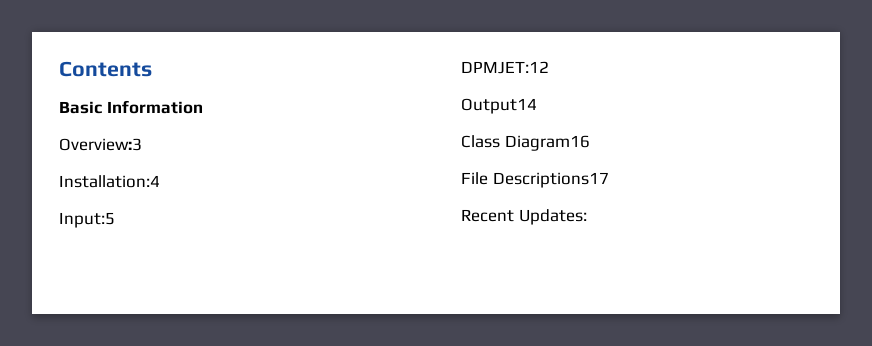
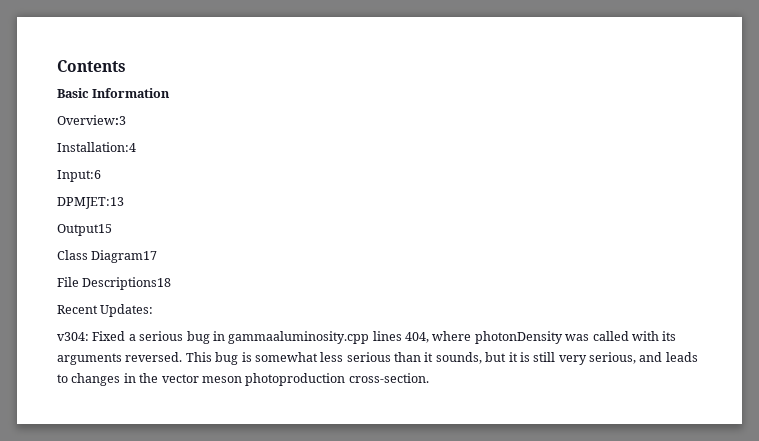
- Input:5
- DPMJET:12
- Output14
+ Input:6
+ DPMJET:13
+ Output15
- Class Diagram16
+ Class Diagram17
- File Descriptions17
+ File Descriptions18
+ v304: Fixed a serious bug in gammaaluminosity.cpp lines 404, where photonDensity was called with its arguments reversed. This bug is somewhat less serious than it sounds, but it is still very serious, and leads to changes in the vector meson photoproduction cross-section.

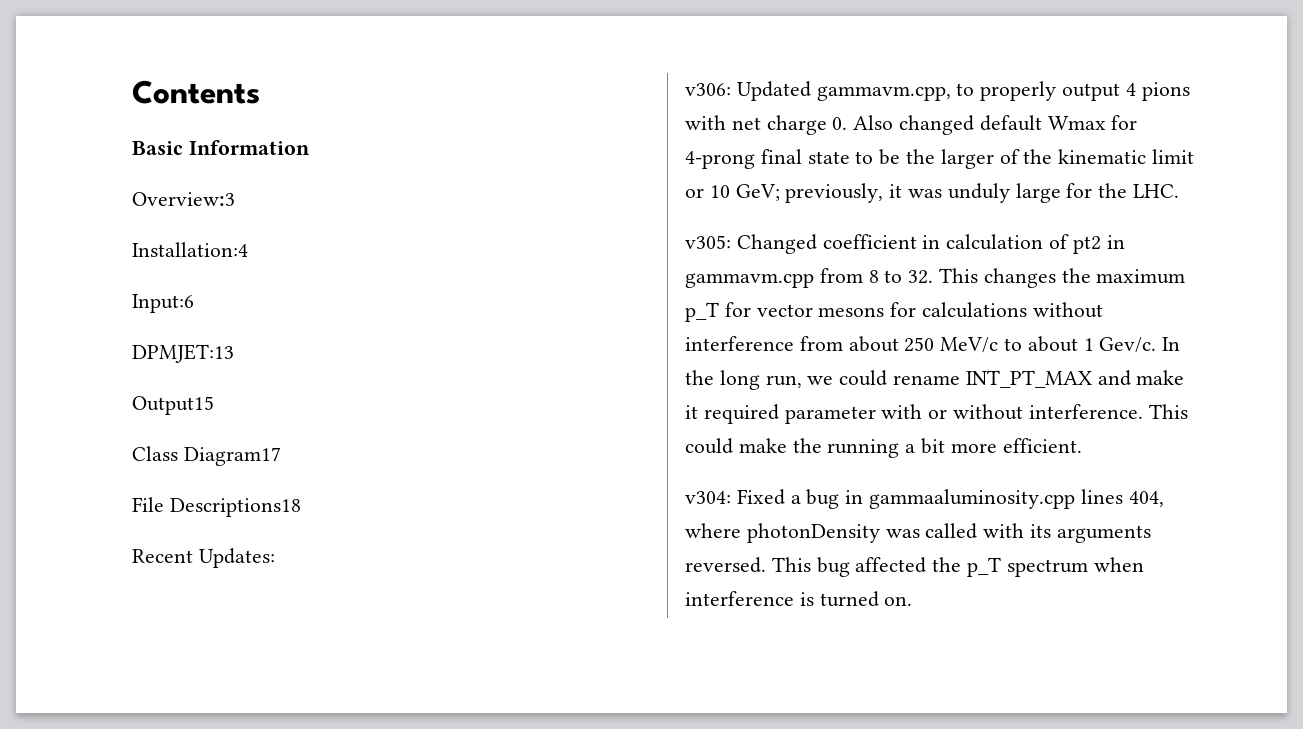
+ v306: Updated gammavm.cpp, to properly output 4 pions with net charge 0. Also changed default Wmax for 4-prong final state to be the larger of the kinematic limit or 10 GeV; previously, it was unduly large for the LHC.
+ v305: Changed coefficient in calculation of pt2 in gammavm.cpp from 8 to 32. This changes the maximum p_T for vector mesons for calculations without interference from about 250 MeV/c to about 1 Gev/c. In the long run, we could rename INT_PT_MAX and make it required parameter with or without interference. This could make the running a bit more efficient.
- v304: Fixed a serious bug in gammaaluminosity.cpp lines 404, where photonDensity was called with its arguments reversed.
+ v304: Fixed a bug in gammaaluminosity.cpp lines 404, where photonDensity was called with its arguments reversed.
- This bug is somewhat less serious than it sounds, but it is still very serious, and leads to changes in the vector meson photoproduction cross-section.
+ This bug affected the p_T spectrum when interference is turned on.

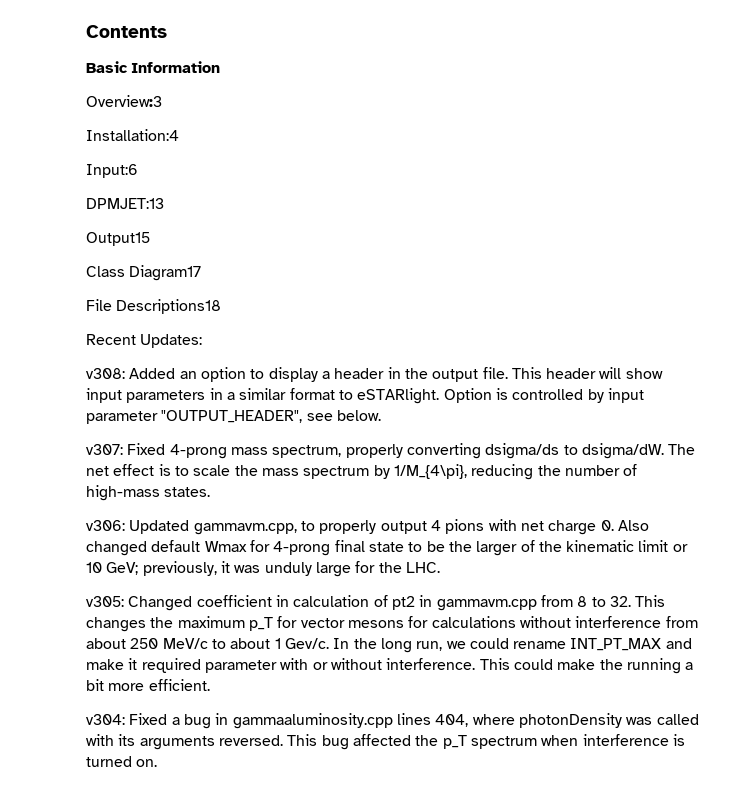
+ v308: Added an option to display a header in the output file. This header will show input parameters in a similar format to eSTARlight. Option is controlled by input parameter "OUTPUT_HEADER", see below.
+ v307: Fixed 4-prong mass spectrum, properly converting dsigma/ds to dsigma/dW. The net effect is to scale the mass spectrum by 1/M_{4\pi}, reducing the number of high-mass states.

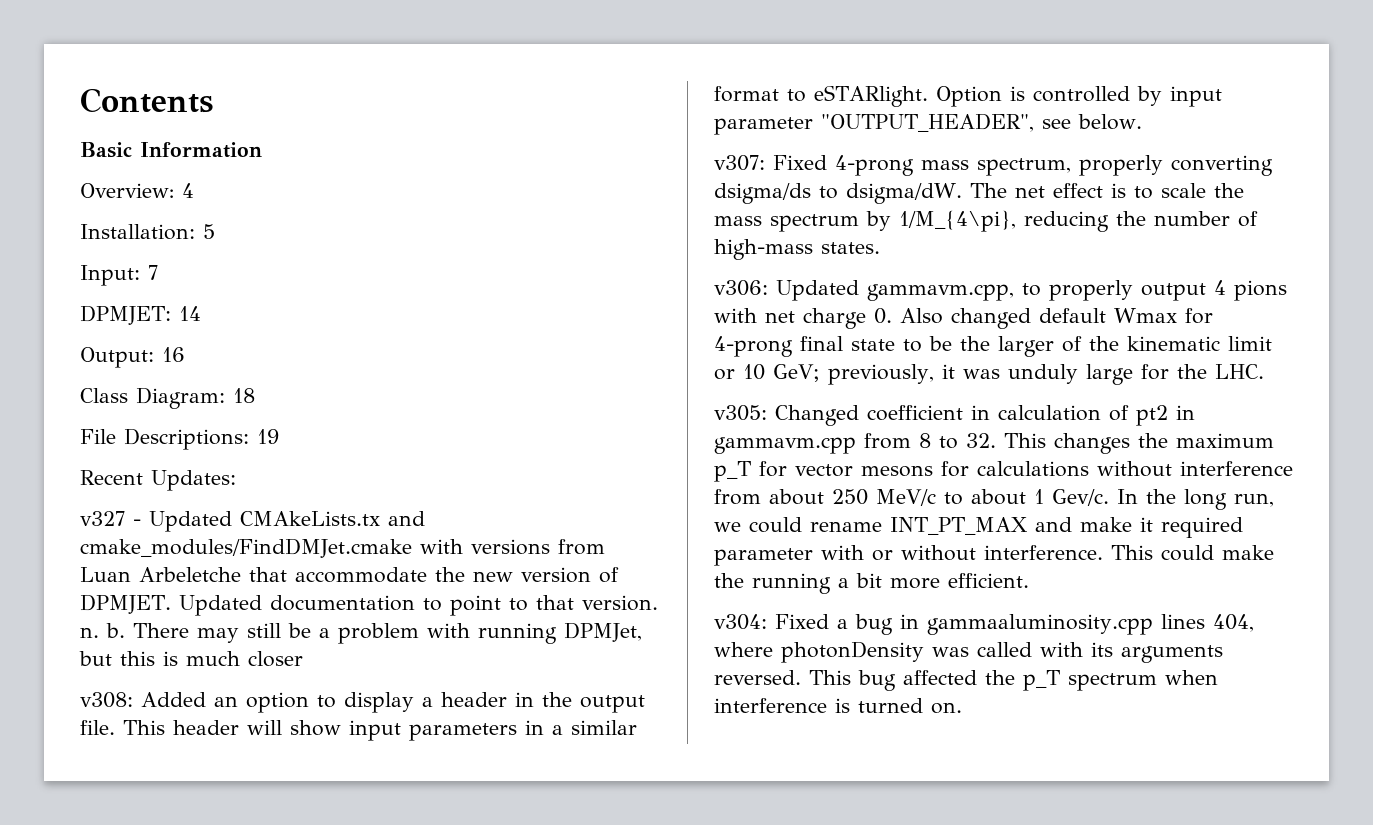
- Overview:3
- Installation:4
- Input:6
- DPMJET:13
- Output15
+ Overview: 4
+ Installation: 5
+ Input: 7
+ DPMJET: 14
+ Output: 16
- Class Diagram17
+ Class Diagram: 18
- File Descriptions18
+ File Descriptions: 19
+ v327 - Updated CMAkeLists.tx and cmake_modules/FindDMJet.cmake with versions from Luan Arbeletche that accommodate the new version of DPMJET. Updated documentation to point to that version. n. b. There may still be a problem with running DPMJet, but this is much closer

